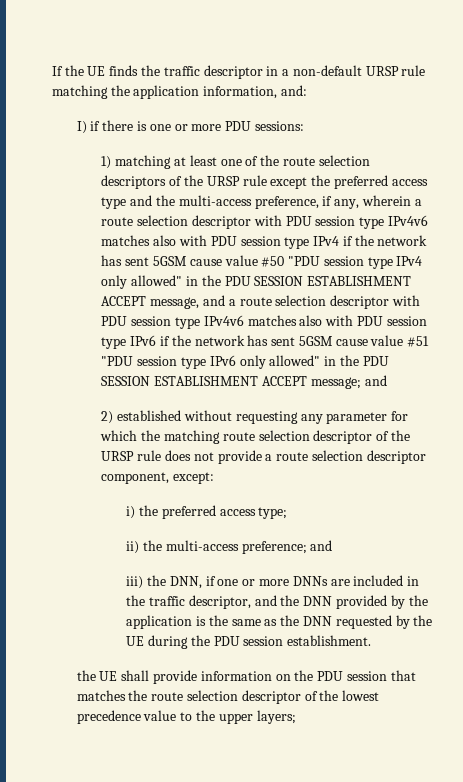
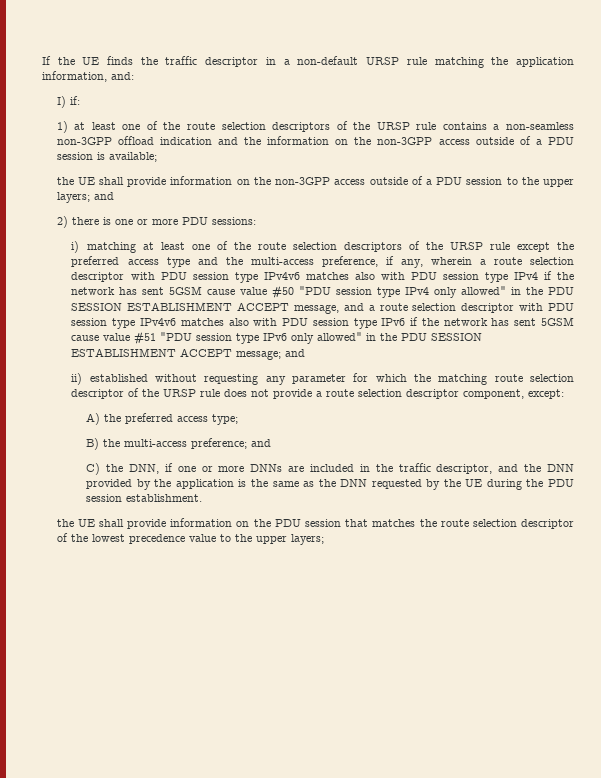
- I) if there is one or more PDU sessions:
+ I) if:
+ 1) at least one of the route selection descriptors of the URSP rule contains a non-seamless non-3GPP offload indication and the information on the non-3GPP access outside of a PDU session is available;
+ the UE shall provide information on the non-3GPP access outside of a PDU session to the upper layers; and
+ 2) there is one or more PDU sessions:
- 1) matching at least one of the route selection descriptors of the URSP rule except the preferred access type and the multi-access preference, if any, wherein a route selection descriptor with PDU session type IPv4v6 matches also with PDU session type IPv4 if the network has sent 5GSM cause value #50 "PDU session type IPv4 only allowed" in the PDU SESSION ESTABLISHMENT ACCEPT message, and a route selection descriptor with PDU session type IPv4v6 matches also with PDU session type IPv6 if the network has sent 5GSM cause value #51 "PDU session type IPv6 only allowed" in the PDU SESSION ESTABLISHMENT ACCEPT message;
+ i) matching at least one of the route selection descriptors of the URSP rule except the preferred access type and the multi-access preference, if any, wherein a route selection descriptor with PDU session type IPv4v6 matches also with PDU session type IPv4 if the network has sent 5GSM cause value #50 "PDU session type IPv4 only allowed" in the PDU SESSION ESTABLISHMENT ACCEPT message, and a route selection descriptor with PDU session type IPv4v6 matches also with PDU session type IPv6 if the network has sent 5GSM cause value #51 "PDU session type IPv6 only allowed" in the PDU SESSION ESTABLISHMENT ACCEPT message;
- 2) established without requesting any parameter for which the matching route selection descriptor of the URSP rule does not provide a route selection descriptor component, except:
+ ii) established without requesting any parameter for which the matching route selection descriptor of the URSP rule does not provide a route selection descriptor component, except:
- i) the preferred access type;
+ A) the preferred access type;
- ii) the multi-access preference; and
+ B) the multi-access preference; and
- iii) the DNN, if one or more DNNs are included in the traffic descriptor, and the DNN provided by the application is the same as the DNN requested by the UE during the PDU session establishment.
+ C) the DNN, if one or more DNNs are included in the traffic descriptor, and the DNN provided by the application is the same as the DNN requested by the UE during the PDU session establishment.

